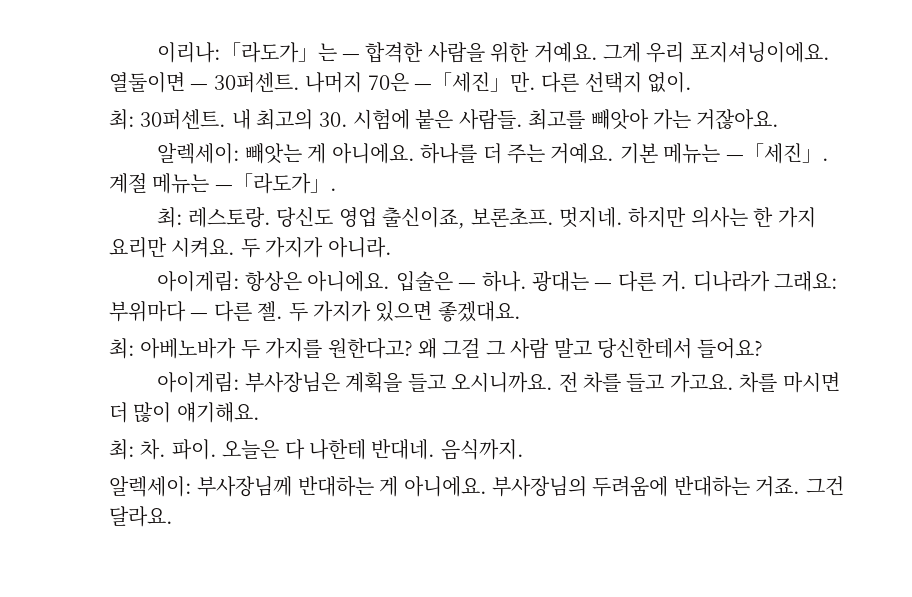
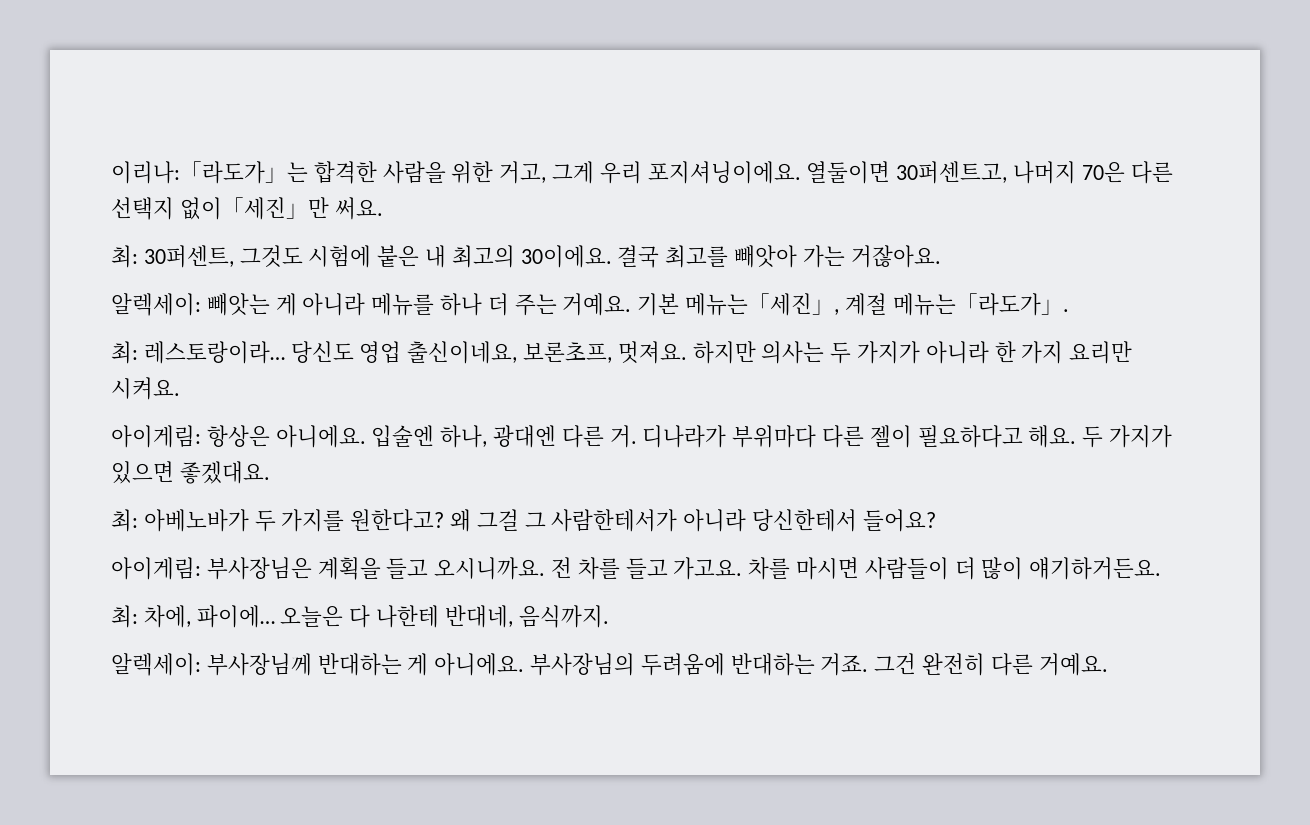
- 이리나:「라도가」는 — 합격한 사람을 위한 거예요. 그게 우리 포지셔닝이에요.
+ 이리나:「라도가」는 합격한 사람을 위한 거고, 그게 우리 포지셔닝이에요.
- 열둘이면 — 30퍼센트. 나머지 70은 —「세진」만. 다른 선택지 없이.
- 최: 30퍼센트. 내 최고의 30. 시험에 붙은 사람들. 최고를 빼앗아 가는 거잖아요.
+ 열둘이면 30퍼센트고, 나머지 70은 다른 선택지 없이「세진」만 써요.
+ 최: 30퍼센트, 그것도 시험에 붙은 내 최고의 30이에요. 결국 최고를 빼앗아 가는 거잖아요.
- 알렉세이: 빼앗는 게 아니에요. 하나를 더 주는 거예요.
+ 알렉세이: 빼앗는 게 아니라 메뉴를 하나 더 주는 거예요.
- 기본 메뉴는 —「세진」. 계절 메뉴는 —「라도가」.
+ 기본 메뉴는「세진」, 계절 메뉴는「라도가」.
- 최: 레스토랑.
+ 최: 레스토랑이라…
- 당신도 영업 출신이죠, 보론초프. 멋지네. 하지만 의사는 한 가지 요리만 시켜요. 두 가지가 아니라.
+ 당신도 영업 출신이네요, 보론초프, 멋져요. 하지만 의사는 두 가지가 아니라 한 가지 요리만 시켜요.
- 입술은 — 하나. 광대는 — 다른 거. 디나라가 그래요: 부위마다 — 다른 젤.
+ 입술엔 하나, 광대엔 다른 거. 디나라가 부위마다 다른 젤이 필요하다고 해요.
- 왜 그걸 그 사람 말고 당신한테서 들어요?
+ 왜 그걸 그 사람한테서가 아니라 당신한테서 들어요?
- 차를 마시면 더 많이 얘기해요.
- 최: 차. 파이.
+ 차를 마시면 사람들이 더 많이 얘기하거든요.
+ 최: 차에, 파이에…
- 오늘은 다 나한테 반대네. 음식까지.
+ 오늘은 다 나한테 반대네, 음식까지.
- 그건 달라요.
+ 그건 완전히 다른 거예요.

